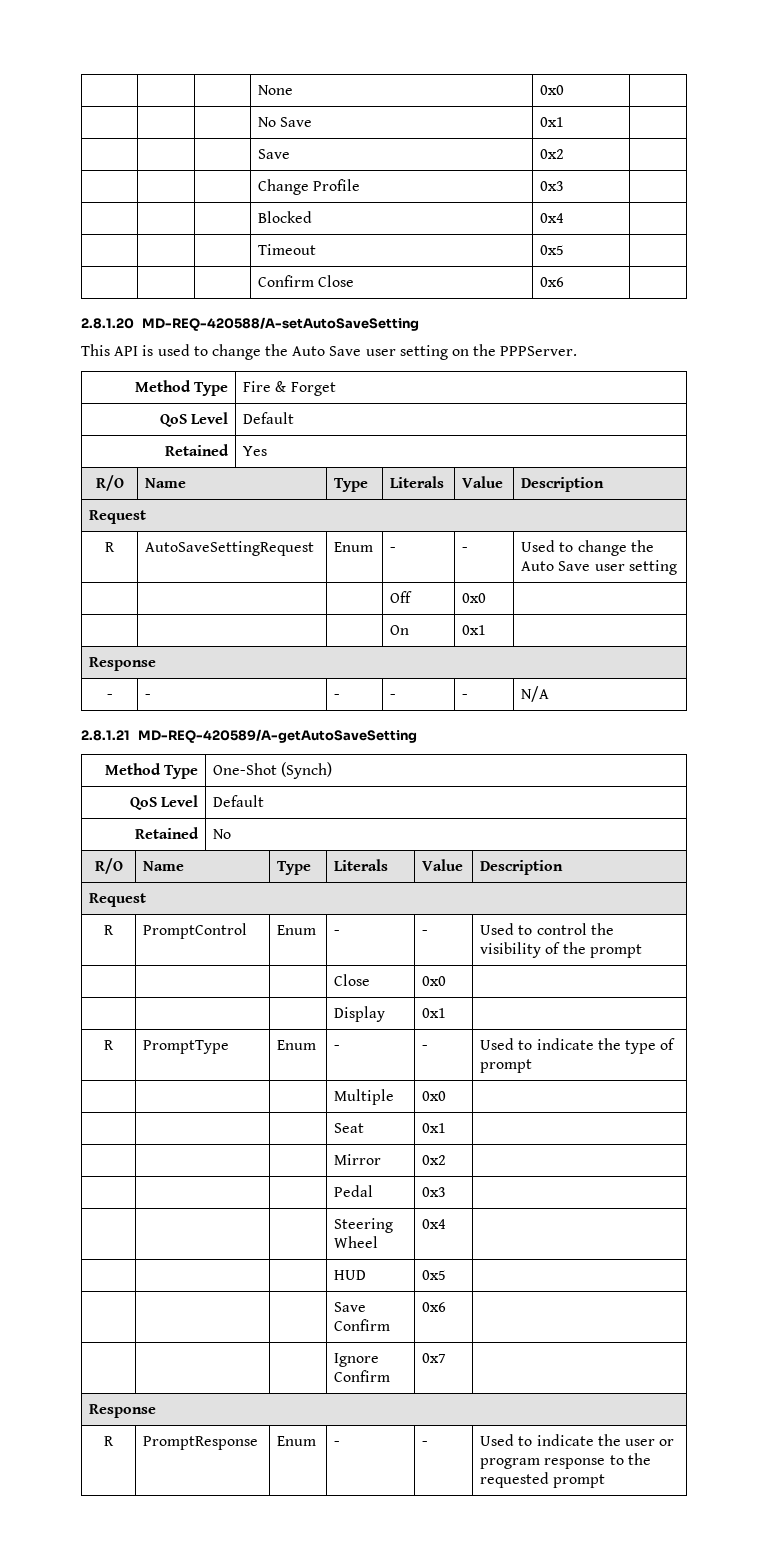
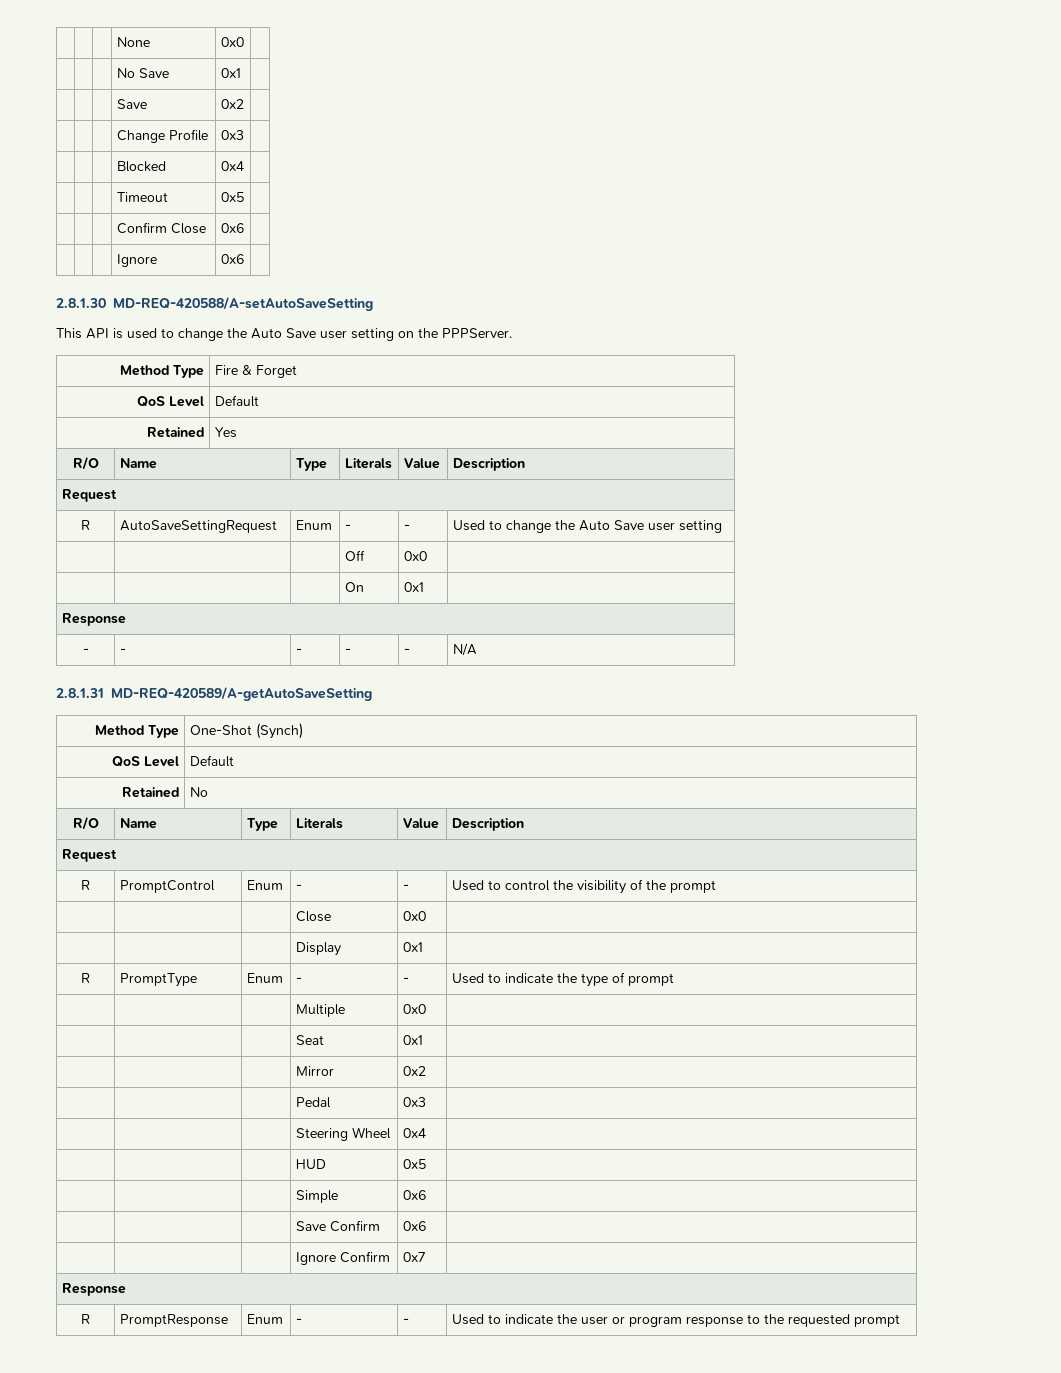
- 2.8.1.20 MD-REQ-420588/A-setAutoSaveSetting
+ | | | Ignore | 0x6 |
+ 2.8.1.30 MD-REQ-420588/A-setAutoSaveSetting
- 2.8.1.21 MD-REQ-420589/A-getAutoSaveSetting
+ 2.8.1.31 MD-REQ-420589/A-getAutoSaveSetting
+ | | | Simple | 0x6 |

